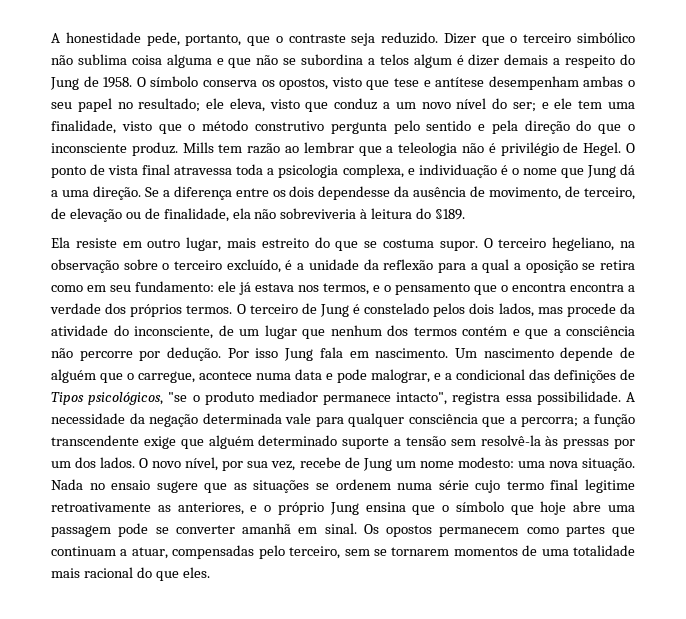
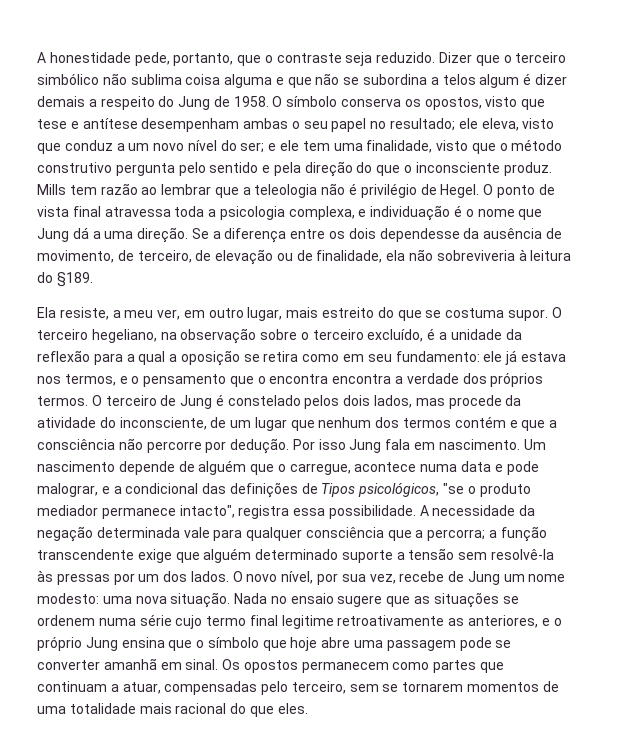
- Ela resiste em outro lugar, mais estreito do que se costuma supor.
+ Ela resiste, a meu ver, em outro lugar, mais estreito do que se costuma supor.

